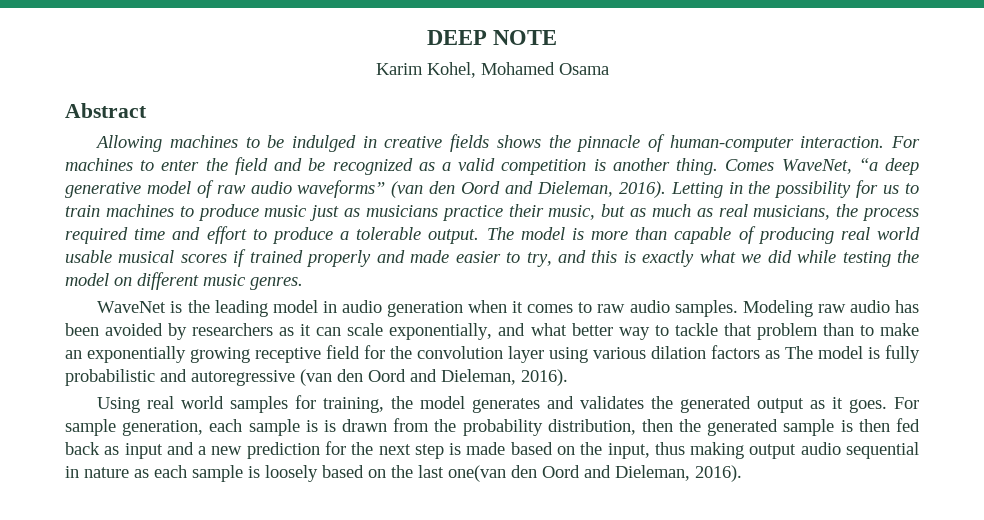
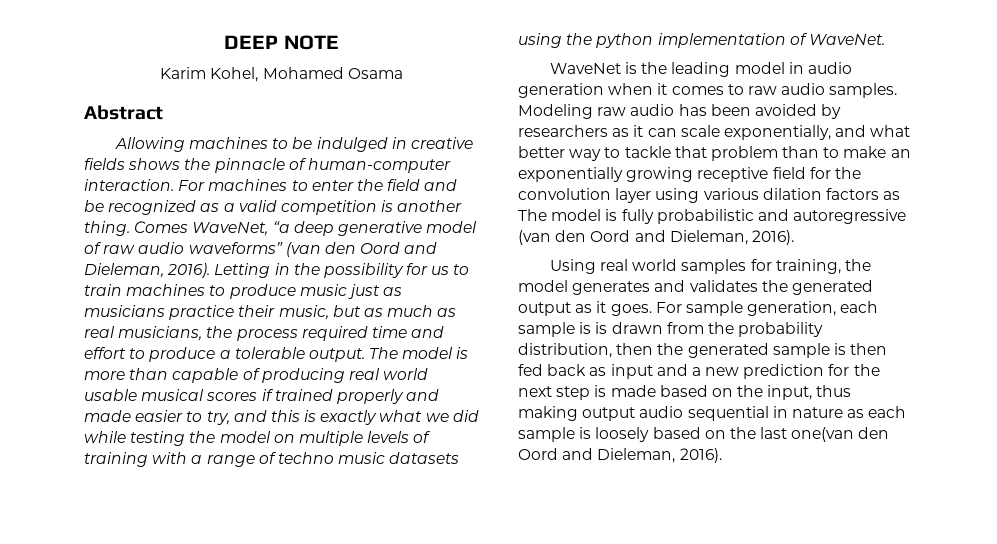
- The model is more than capable of producing real world usable musical scores if trained properly and made easier to try, and this is exactly what we did while testing the model on different music genres.
+ The model is more than capable of producing real world usable musical scores if trained properly and made easier to try, and this is exactly what we did while testing the model on multiple levels of training with a range of techno music datasets using the python implementation of WaveNet.

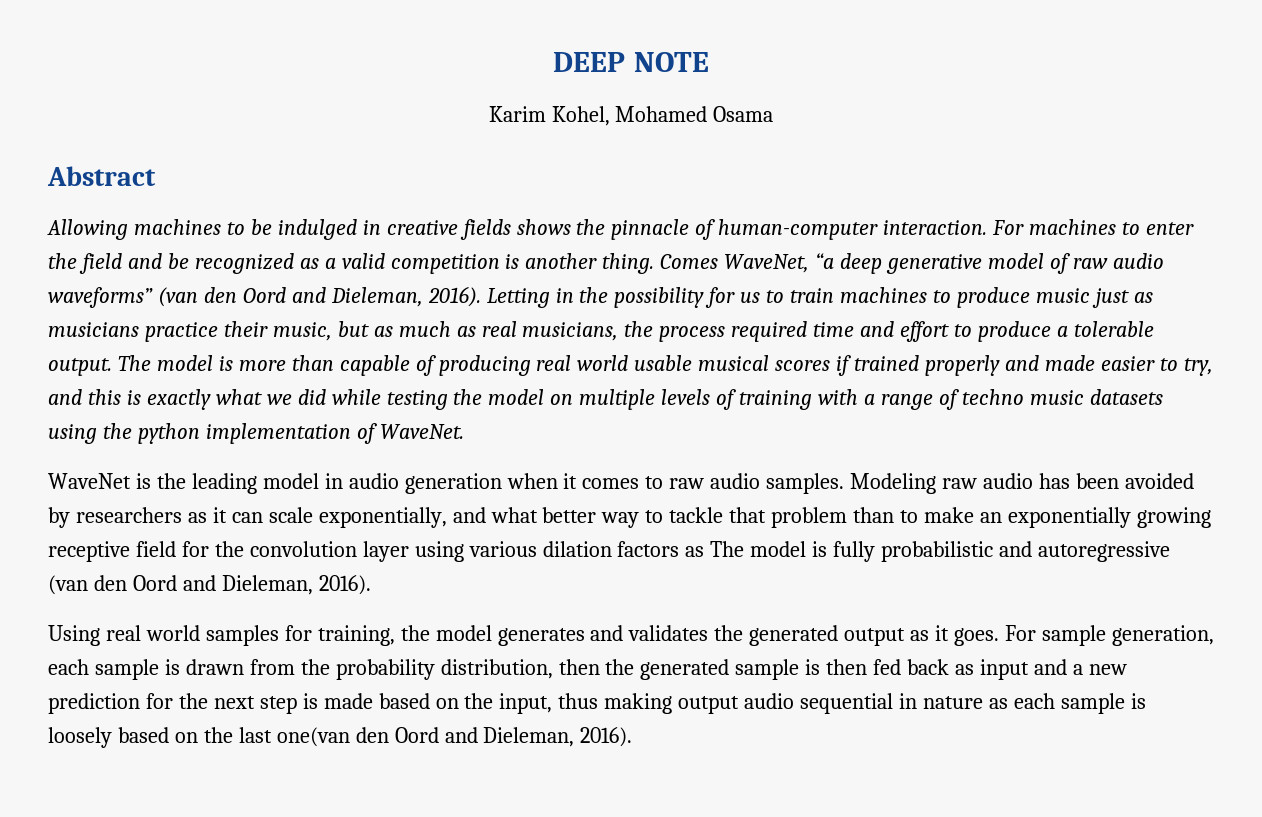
- For sample generation, each sample is is drawn from the probability distribution, then the generated sample is then fed back as input and a new prediction for the next step is made based on the input, thus making output audio sequential in nature as each sample is loosely based on the last one(van den Oord and Dieleman, 2016).
+ For sample generation, each sample is drawn from the probability distribution, then the generated sample is then fed back as input and a new prediction for the next step is made based on the input, thus making output audio sequential in nature as each sample is loosely based on the last one(van den Oord and Dieleman, 2016).

